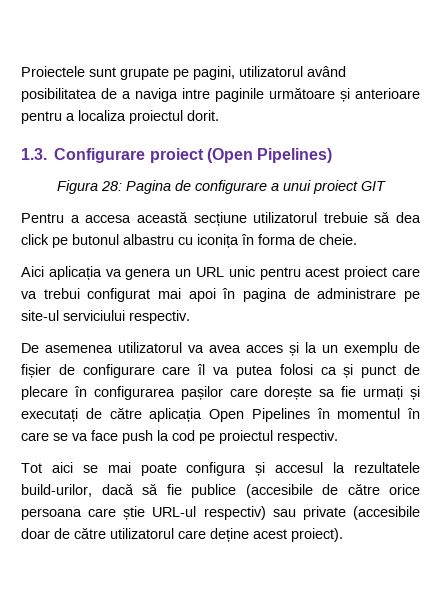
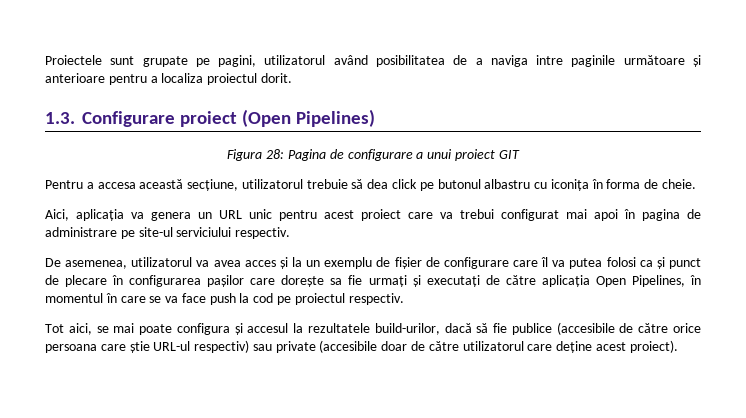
- Pentru a accesa această secțiune utilizatorul trebuie să dea click pe butonul albastru cu iconița în forma de cheie.
+ Pentru a accesa această secțiune, utilizatorul trebuie să dea click pe butonul albastru cu iconița în forma de cheie.
- Aici aplicația va genera un URL unic pentru acest proiect care va trebui configurat mai apoi în pagina de administrare pe site-ul serviciului respectiv.
+ Aici, aplicația va genera un URL unic pentru acest proiect care va trebui configurat mai apoi în pagina de administrare pe site-ul serviciului respectiv.
- De asemenea utilizatorul va avea acces și la un exemplu de fișier de configurare care îl va putea folosi ca și punct de plecare în configurarea pașilor care dorește sa fie urmați și executați de către aplicația Open Pipelines în momentul în care se va face push la cod pe proiectul respectiv.
+ De asemenea, utilizatorul va avea acces și la un exemplu de fișier de configurare care îl va putea folosi ca și punct de plecare în configurarea pașilor care dorește sa fie urmați și executați de către aplicația Open Pipelines, în momentul în care se va face push la cod pe proiectul respectiv.
- Tot aici se mai poate configura și accesul la rezultatele build-urilor, dacă să fie publice (accesibile de către orice persoana care știe URL-ul respectiv) sau private (accesibile doar de către utilizatorul care deține acest proiect).
+ Tot aici, se mai poate configura și accesul la rezultatele build-urilor, dacă să fie publice (accesibile de către orice persoana care știe URL-ul respectiv) sau private (accesibile doar de către utilizatorul care deține acest proiect).

